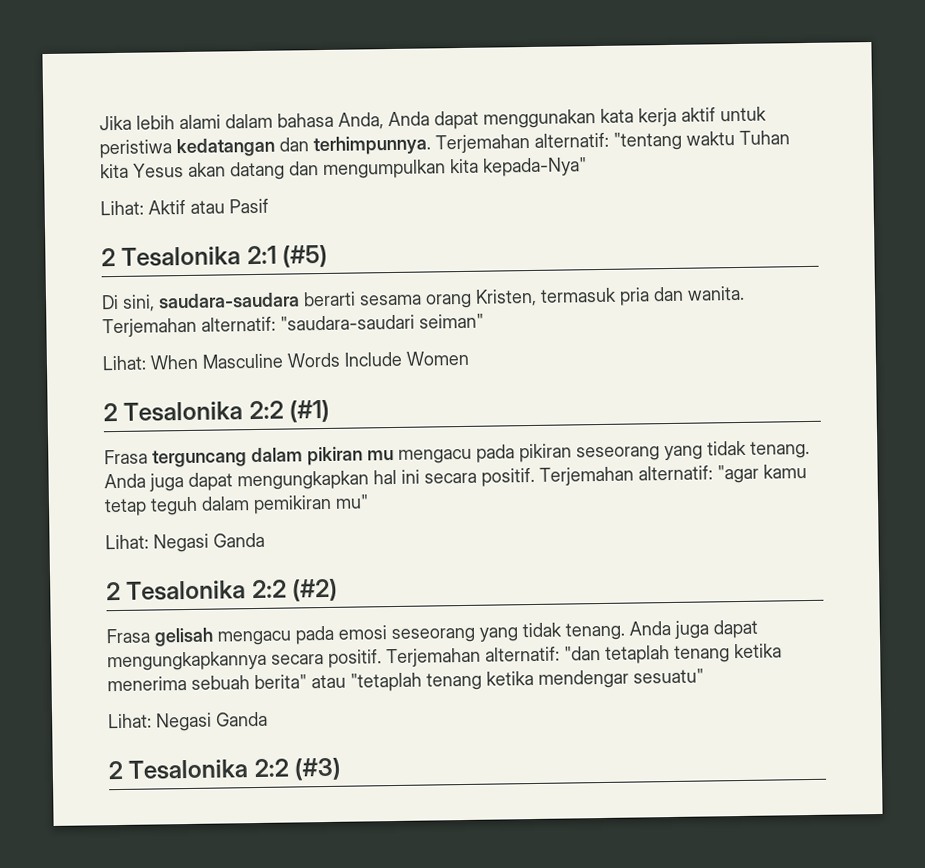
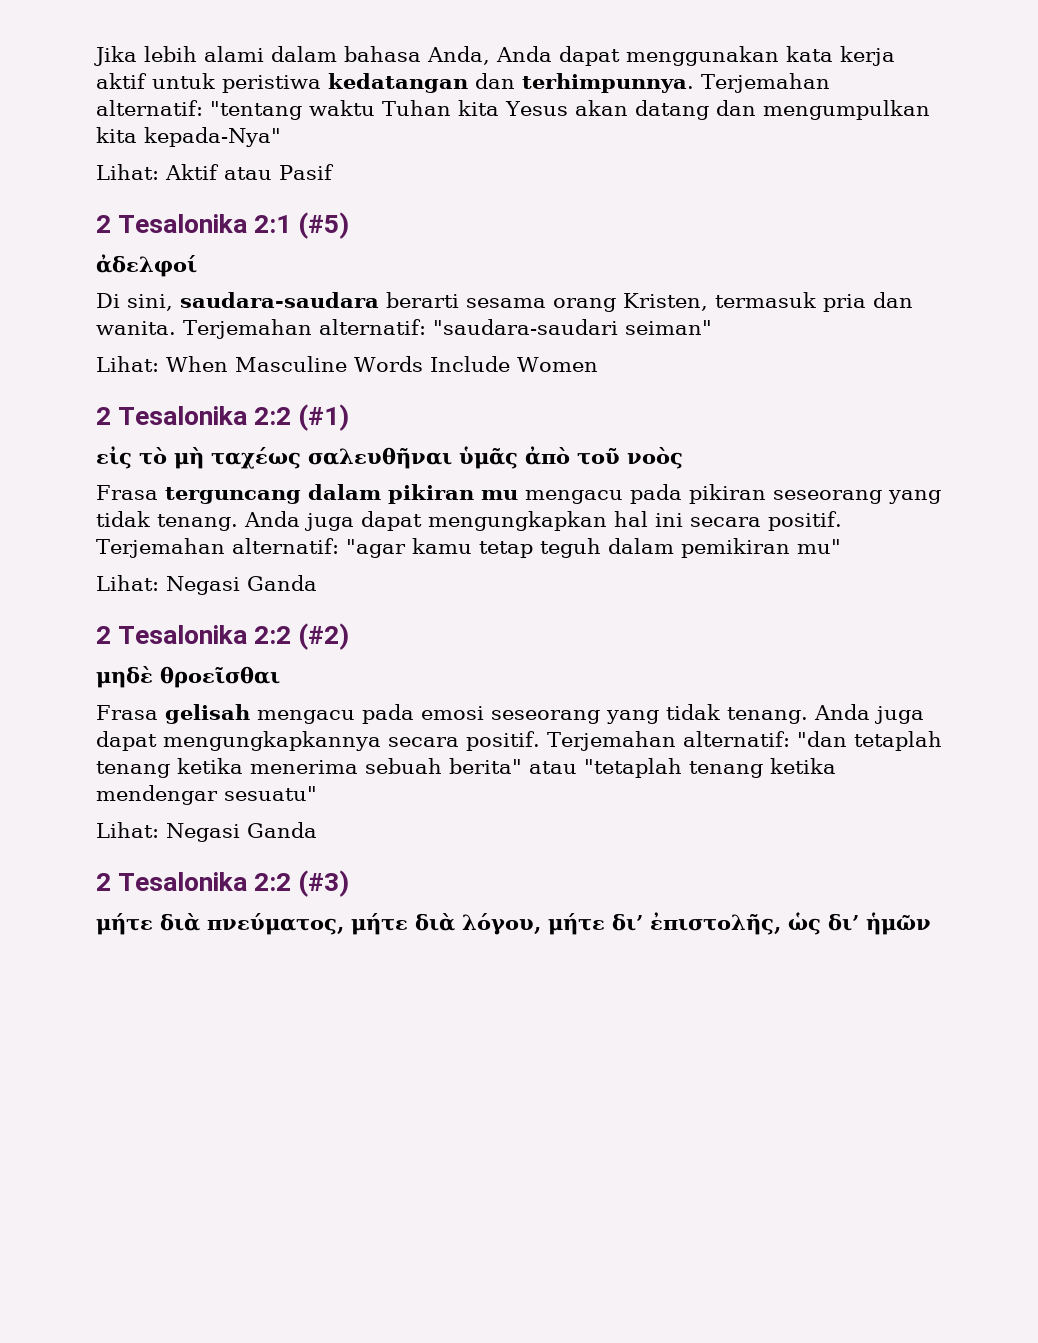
+ ἀδελφοί
+ εἰς τὸ μὴ ταχέως σαλευθῆναι ὑμᾶς ἀπὸ τοῦ νοὸς
+ μηδὲ θροεῖσθαι
+ μήτε διὰ πνεύματος, μήτε διὰ λόγου, μήτε δι’ ἐπιστολῆς, ὡς δι’ ἡμῶν

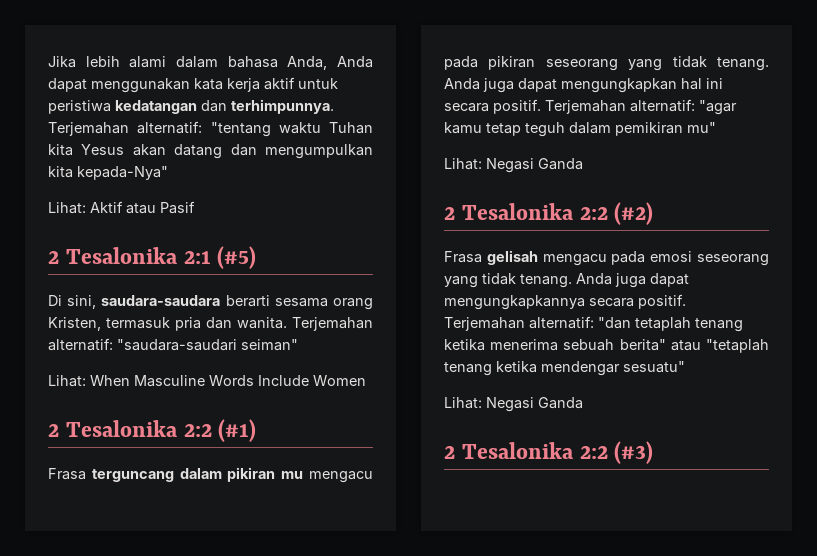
- ἀδελφοί
- εἰς τὸ μὴ ταχέως σαλευθῆναι ὑμᾶς ἀπὸ τοῦ νοὸς
- μηδὲ θροεῖσθαι
- μήτε διὰ πνεύματος, μήτε διὰ λόγου, μήτε δι’ ἐπιστολῆς, ὡς δι’ ἡμῶν

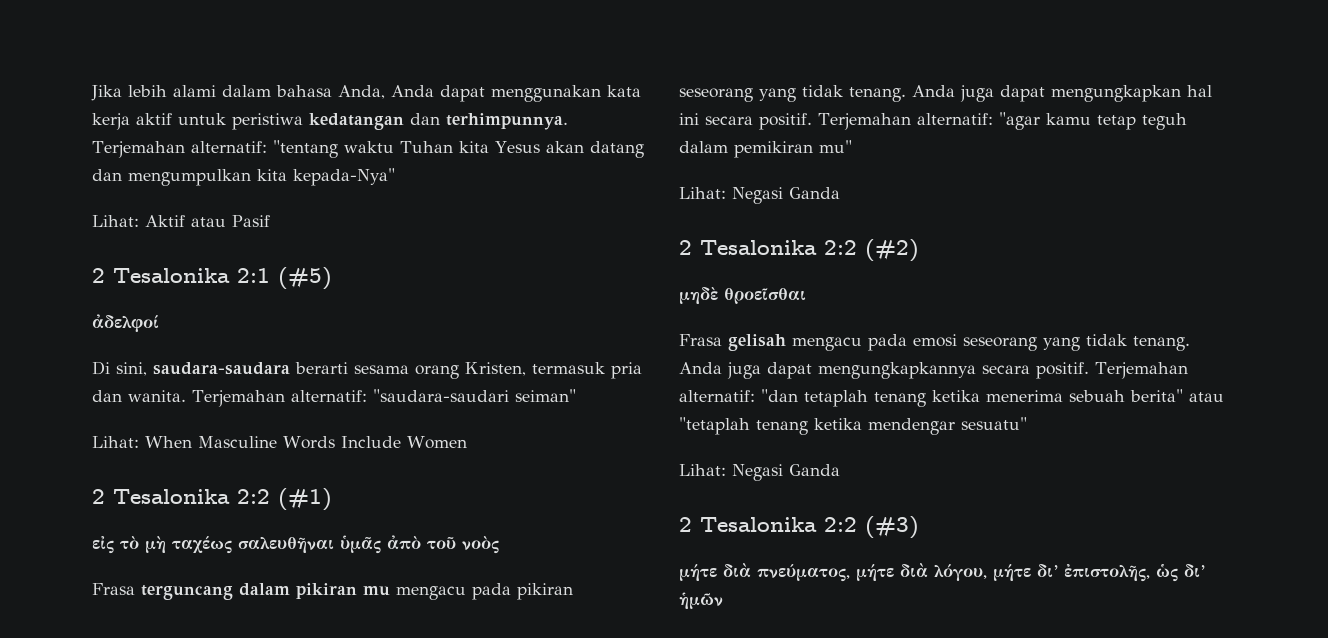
+ ἀδελφοί
+ εἰς τὸ μὴ ταχέως σαλευθῆναι ὑμᾶς ἀπὸ τοῦ νοὸς
+ μηδὲ θροεῖσθαι
+ μήτε διὰ πνεύματος, μήτε διὰ λόγου, μήτε δι’ ἐπιστολῆς, ὡς δι’ ἡμῶν

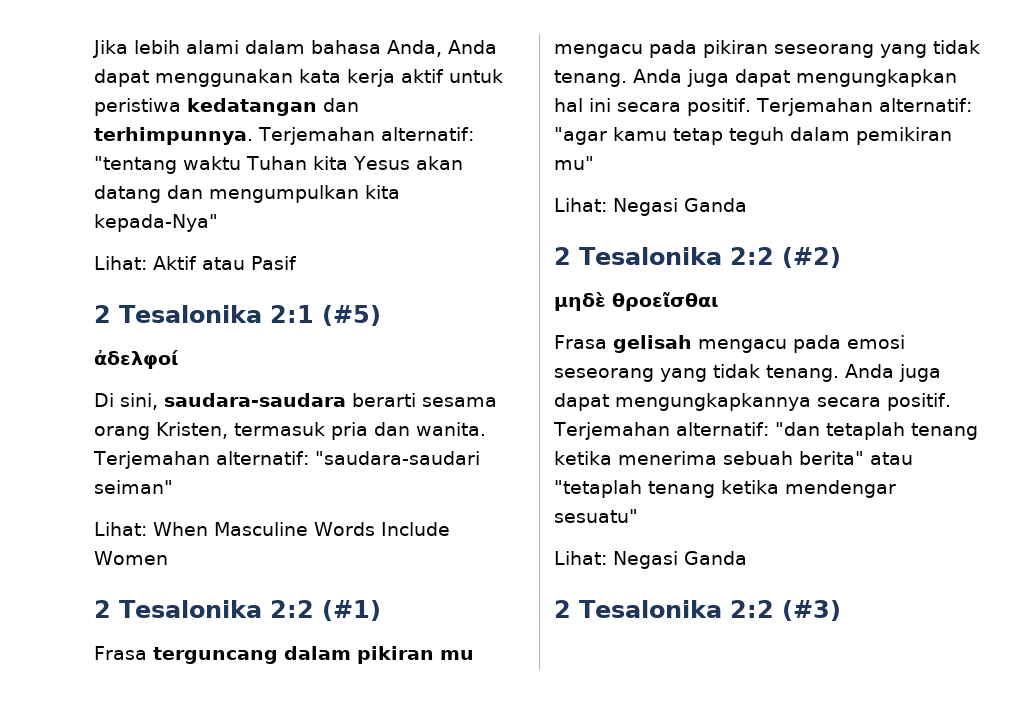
- εἰς τὸ μὴ ταχέως σαλευθῆναι ὑμᾶς ἀπὸ τοῦ νοὸς
- μήτε διὰ πνεύματος, μήτε διὰ λόγου, μήτε δι’ ἐπιστολῆς, ὡς δι’ ἡμῶν

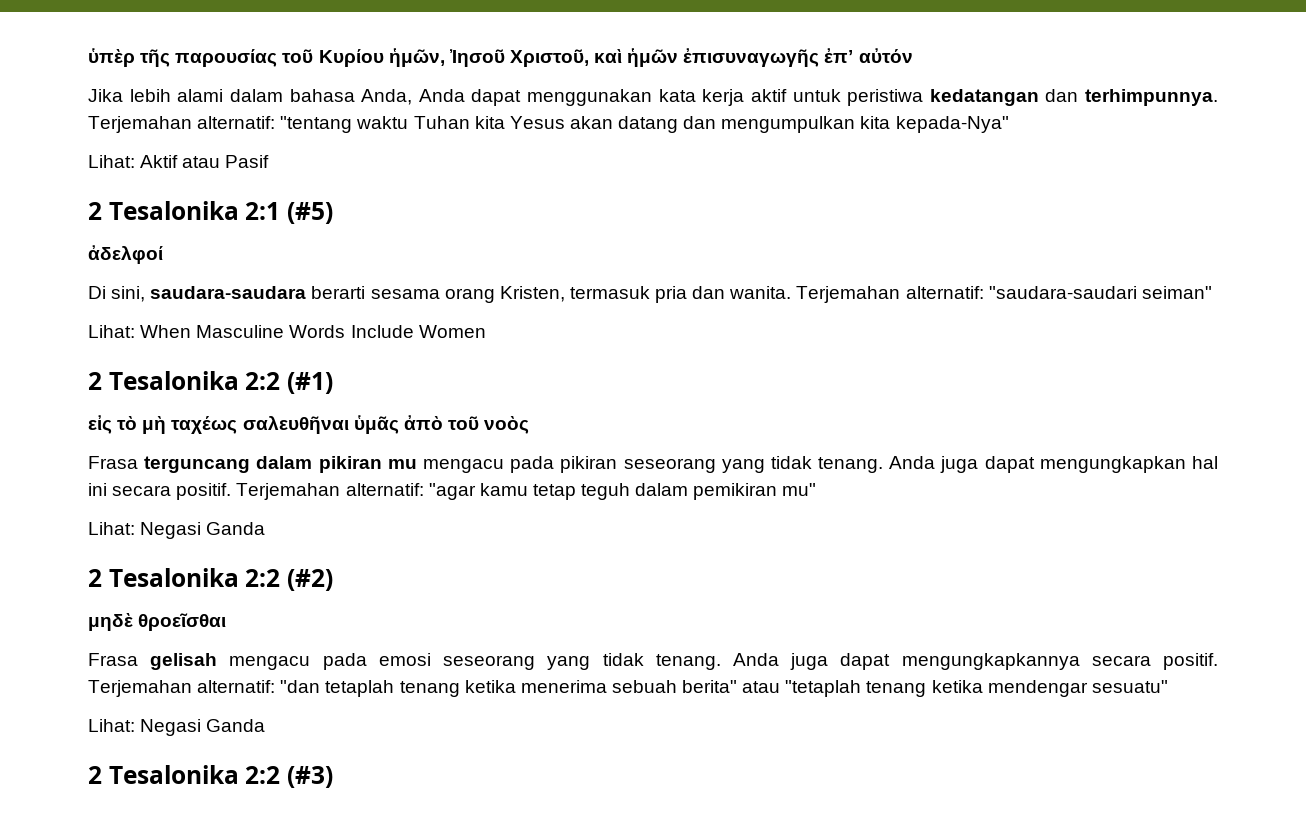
+ ὑπὲρ τῆς παρουσίας τοῦ Κυρίου ἡμῶν, Ἰησοῦ Χριστοῦ, καὶ ἡμῶν ἐπισυναγωγῆς ἐπ’ αὐτόν
+ εἰς τὸ μὴ ταχέως σαλευθῆναι ὑμᾶς ἀπὸ τοῦ νοὸς

